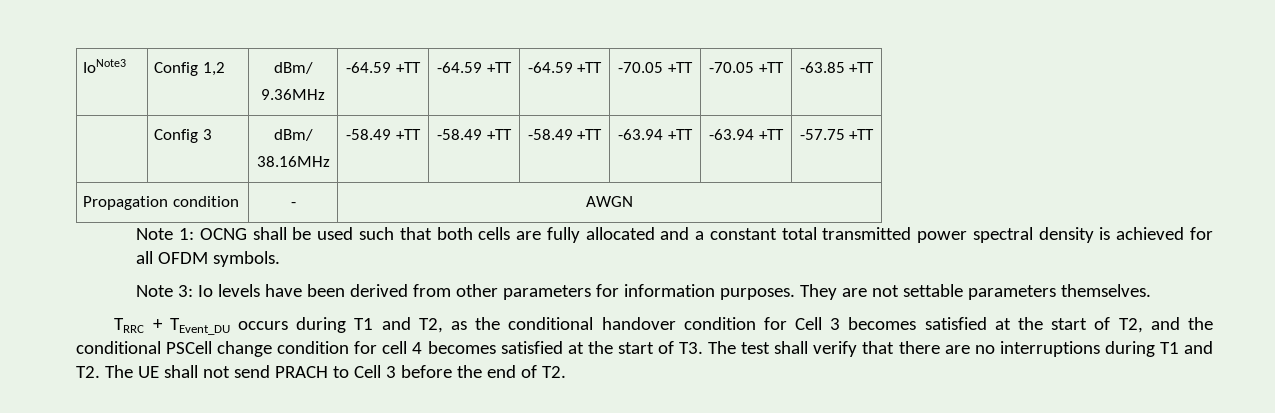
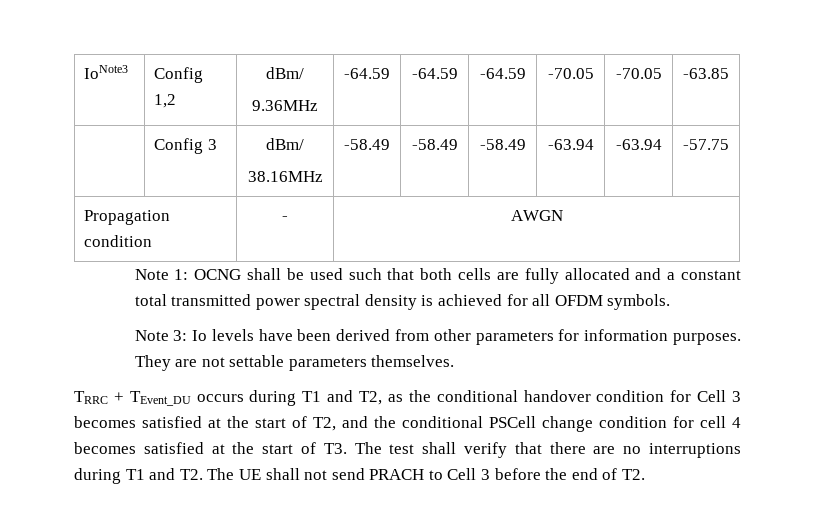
  IoNote3 | Config 1,2 | dBm/
- 9.36MHz | -64.59 +TT | -64.59 +TT | -64.59 +TT | -70.05 +TT | -70.05 +TT | -63.85 +TT
+ 9.36MHz | -64.59 | -64.59 | -64.59 | -70.05 | -70.05 | -63.85
  | Config 3 | dBm/
- 38.16MHz | -58.49 +TT | -58.49 +TT | -58.49 +TT | -63.94 +TT | -63.94 +TT | -57.75 +TT
+ 38.16MHz | -58.49 | -58.49 | -58.49 | -63.94 | -63.94 | -57.75

